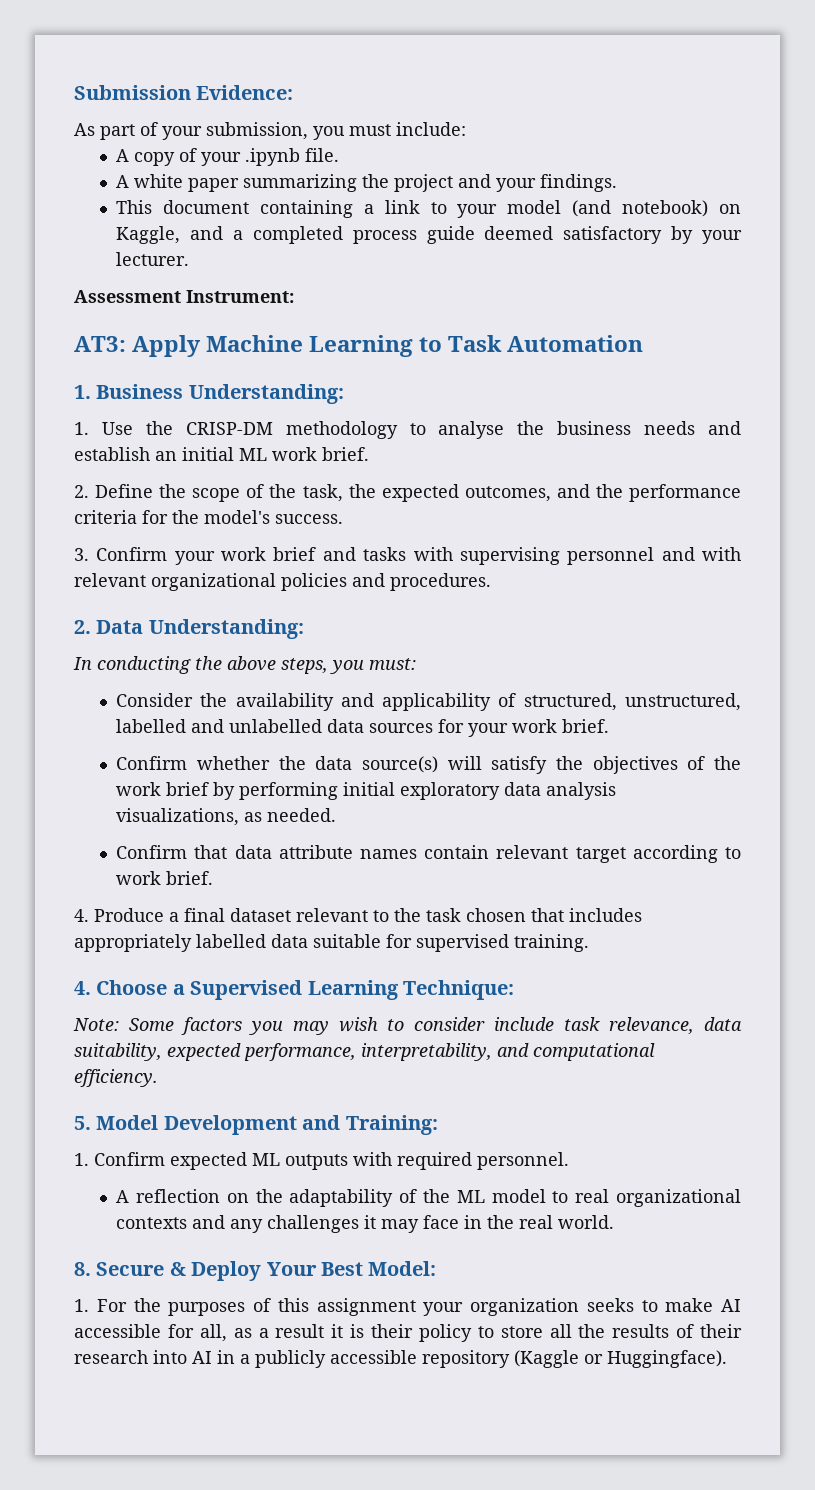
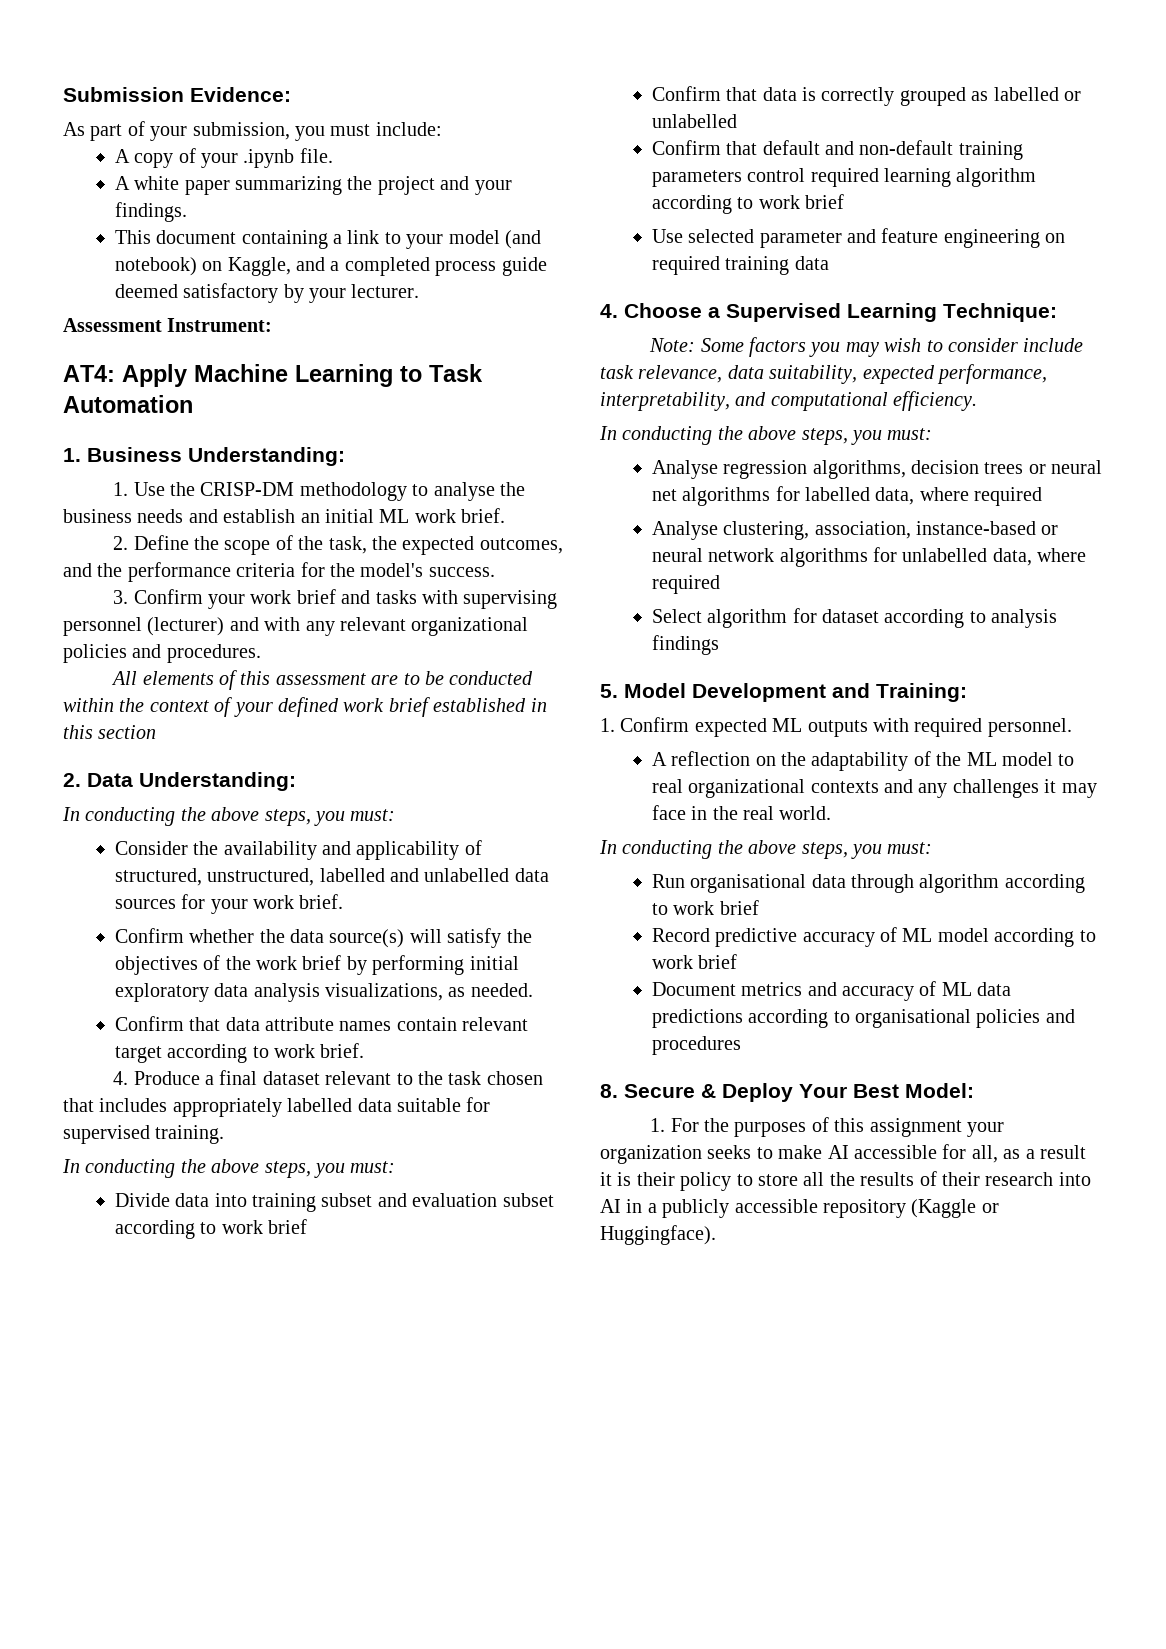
- AT3: Apply Machine Learning to Task Automation
+ AT4: Apply Machine Learning to Task Automation
- 3. Confirm your work brief and tasks with supervising personnel and with relevant organizational policies and procedures.
+ 3. Confirm your work brief and tasks with supervising personnel (lecturer) and with any relevant organizational policies and procedures.
+ All elements of this assessment are to be conducted within the context of your defined work brief established in this section
  4. Produce a final dataset relevant to the task chosen that includes appropriately labelled data suitable for supervised training.
+ In conducting the above steps, you must:
+ Divide data into training subset and evaluation subset according to work brief
+ Confirm that data is correctly grouped as labelled or unlabelled
+ Confirm that default and non-default training parameters control required learning algorithm according to work brief
+ Use selected parameter and feature engineering on required training data
  Note: Some factors you may wish to consider include task relevance, data suitability, expected performance, interpretability, and computational efficiency.
+ In conducting the above steps, you must:
+ Analyse regression algorithms, decision trees or neural net algorithms for labelled data, where required
+ Analyse clustering, association, instance-based or neural network algorithms for unlabelled data, where required
+ Select algorithm for dataset according to analysis findings
  A reflection on the adaptability of the ML model to real organizational contexts and any challenges it may face in the real world.
+ In conducting the above steps, you must:
+ Run organisational data through algorithm according to work brief
+ Record predictive accuracy of ML model according to work brief
+ Document metrics and accuracy of ML data predictions according to organisational policies and procedures

